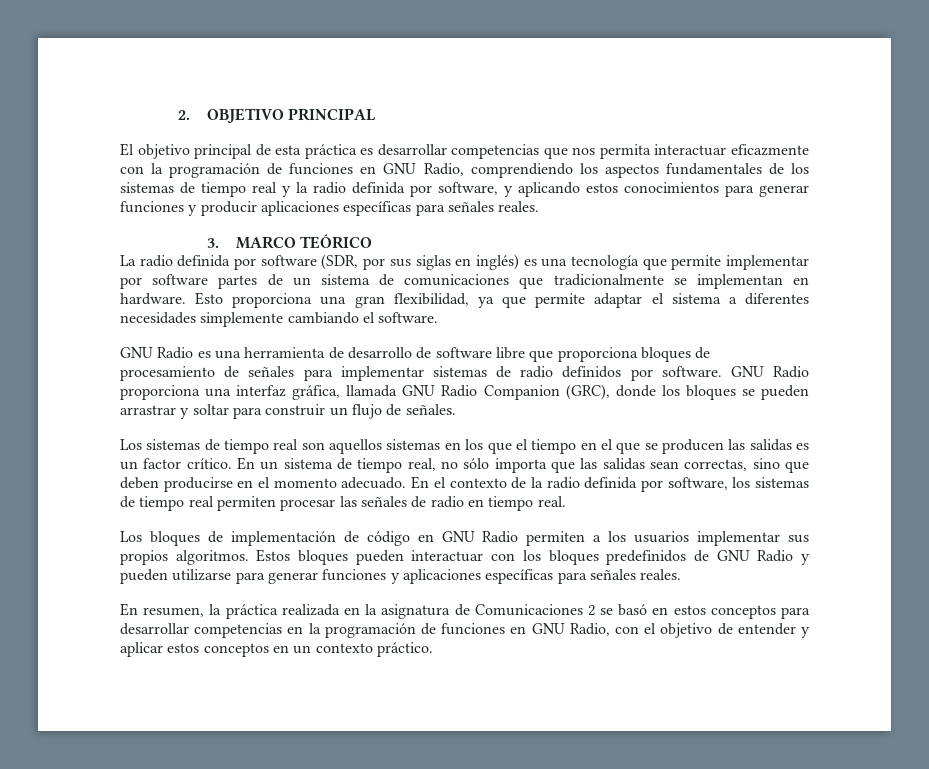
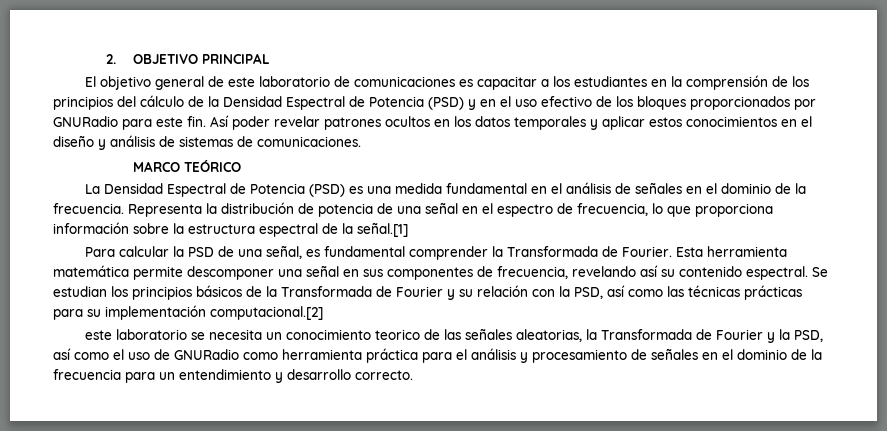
- El objetivo principal de esta práctica es desarrollar competencias que nos permita interactuar eficazmente con la programación de funciones en GNU Radio, comprendiendo los aspectos fundamentales de los sistemas de tiempo real y la radio definida por software, y aplicando estos conocimientos para generar funciones y producir aplicaciones específicas para señales reales.
- 3. MARCO TEÓRICO
- La radio definida por software (SDR, por sus siglas en inglés) es una tecnología que permite implementar por software partes de un sistema de comunicaciones que tradicionalmente se implementan en hardware. Esto proporciona una gran flexibilidad, ya que permite adaptar el sistema a diferentes necesidades simplemente cambiando el software.
- GNU Radio es una herramienta de desarrollo de software libre que proporciona bloques de procesamiento de señales para implementar sistemas de radio definidos por software. GNU Radio proporciona una interfaz gráfica, llamada GNU Radio Companion (GRC), donde los bloques se pueden arrastrar y soltar para construir un flujo de señales.
- Los sistemas de tiempo real son aquellos sistemas en los que el tiempo en el que se producen las salidas es un factor crítico. En un sistema de tiempo real, no sólo importa que las salidas sean correctas, sino que deben producirse en el momento adecuado. En el contexto de la radio definida por software, los sistemas de tiempo real permiten procesar las señales de radio en tiempo real.
- Los bloques de implementación de código en GNU Radio permiten a los usuarios implementar sus propios algoritmos. Estos bloques pueden interactuar con los bloques predefinidos de GNU Radio y pueden utilizarse para generar funciones y aplicaciones específicas para señales reales.
- En resumen, la práctica realizada en la asignatura de Comunicaciones 2 se basó en estos conceptos para desarrollar competencias en la programación de funciones en GNU Radio, con el objetivo de entender y aplicar estos conceptos en un contexto práctico.
+ El objetivo general de este laboratorio de comunicaciones es capacitar a los estudiantes en la comprensión de los principios del cálculo de la Densidad Espectral de Potencia (PSD) y en el uso efectivo de los bloques proporcionados por GNURadio para este fin. Así poder revelar patrones ocultos en los datos temporales y aplicar estos conocimientos en el diseño y análisis de sistemas de comunicaciones.
+ MARCO TEÓRICO
+ La Densidad Espectral de Potencia (PSD) es una medida fundamental en el análisis de señales en el dominio de la frecuencia. Representa la distribución de potencia de una señal en el espectro de frecuencia, lo que proporciona información sobre la estructura espectral de la señal.[1]
+ Para calcular la PSD de una señal, es fundamental comprender la Transformada de Fourier. Esta herramienta matemática permite descomponer una señal en sus componentes de frecuencia, revelando así su contenido espectral. Se estudian los principios básicos de la Transformada de Fourier y su relación con la PSD, así como las técnicas prácticas para su implementación computacional.[2]
+ este laboratorio se necesita un conocimiento teorico de las señales aleatorias, la Transformada de Fourier y la PSD, así como el uso de GNURadio como herramienta práctica para el análisis y procesamiento de señales en el dominio de la frecuencia para un entendimiento y desarrollo correcto.

